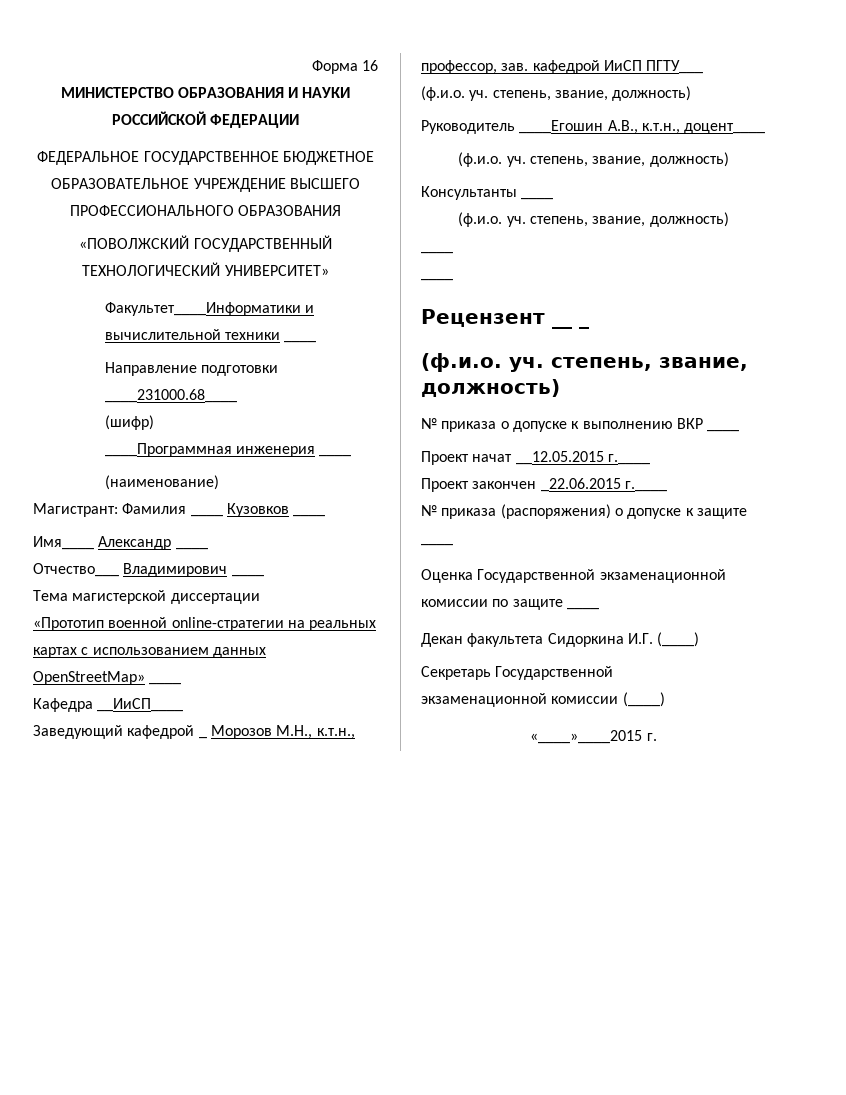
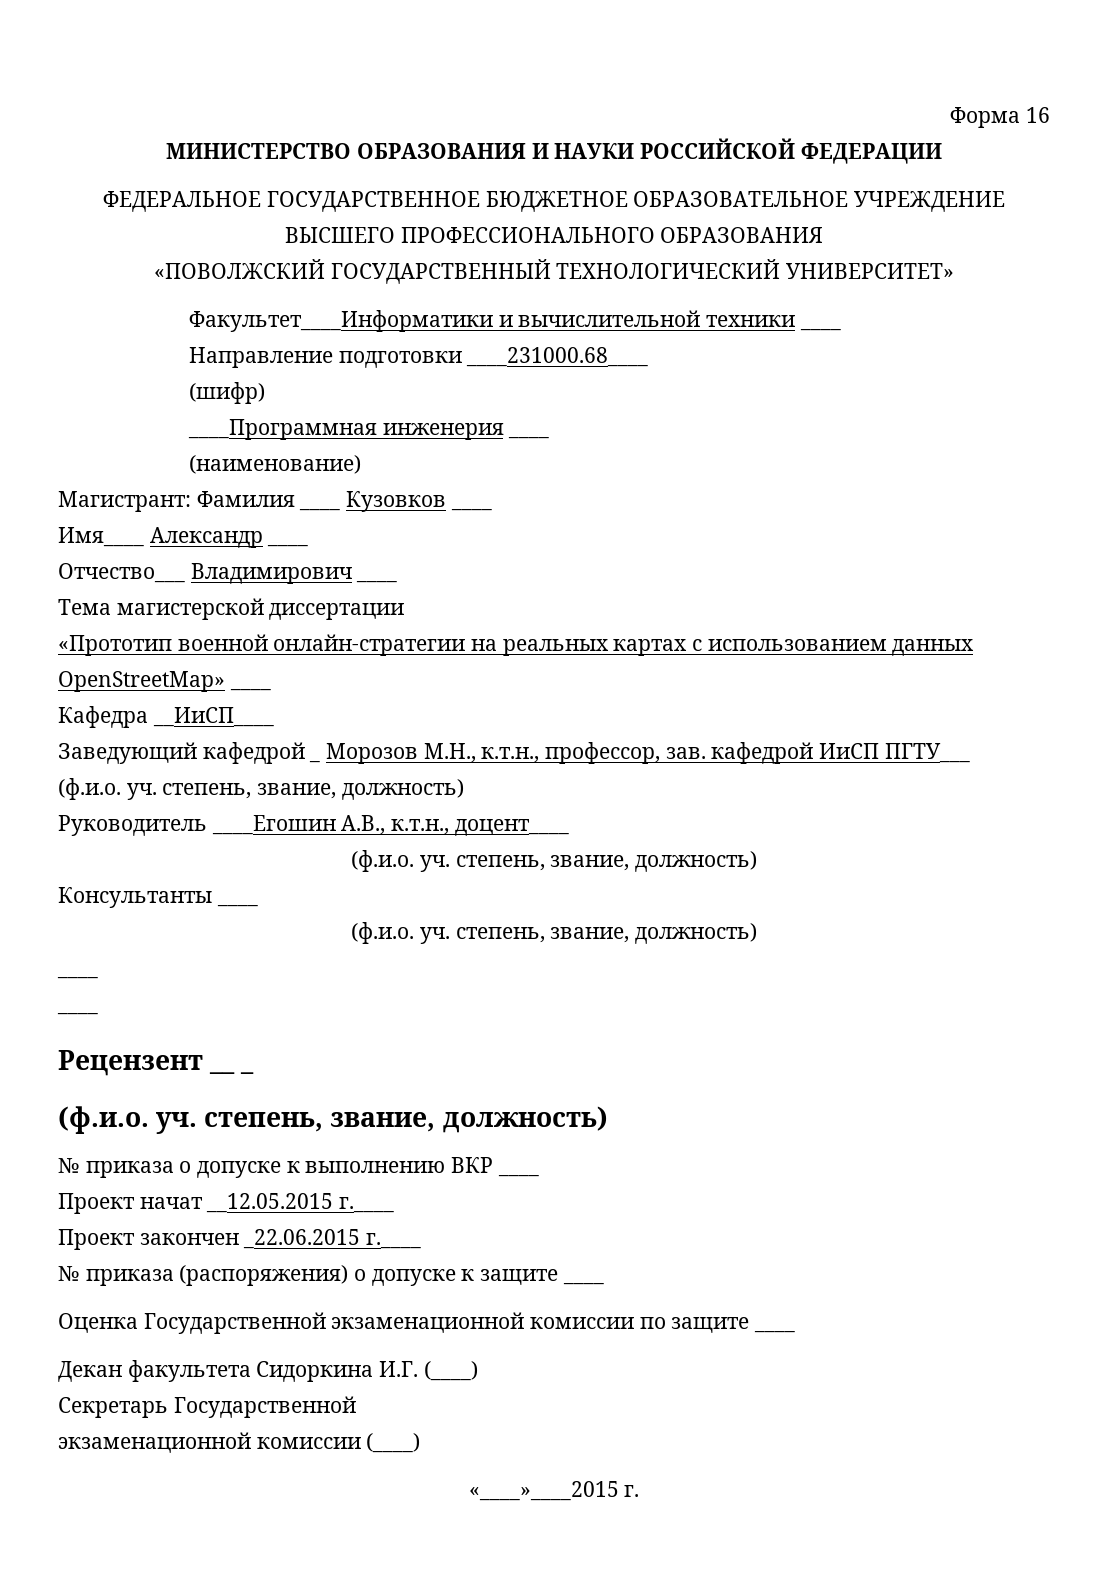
- «Прототип военной online-стратегии на реальных картах с использованием данных OpenStreetMap» ____
+ «Прототип военной онлайн-стратегии на реальных картах с использованием данных OpenStreetMap» ____

